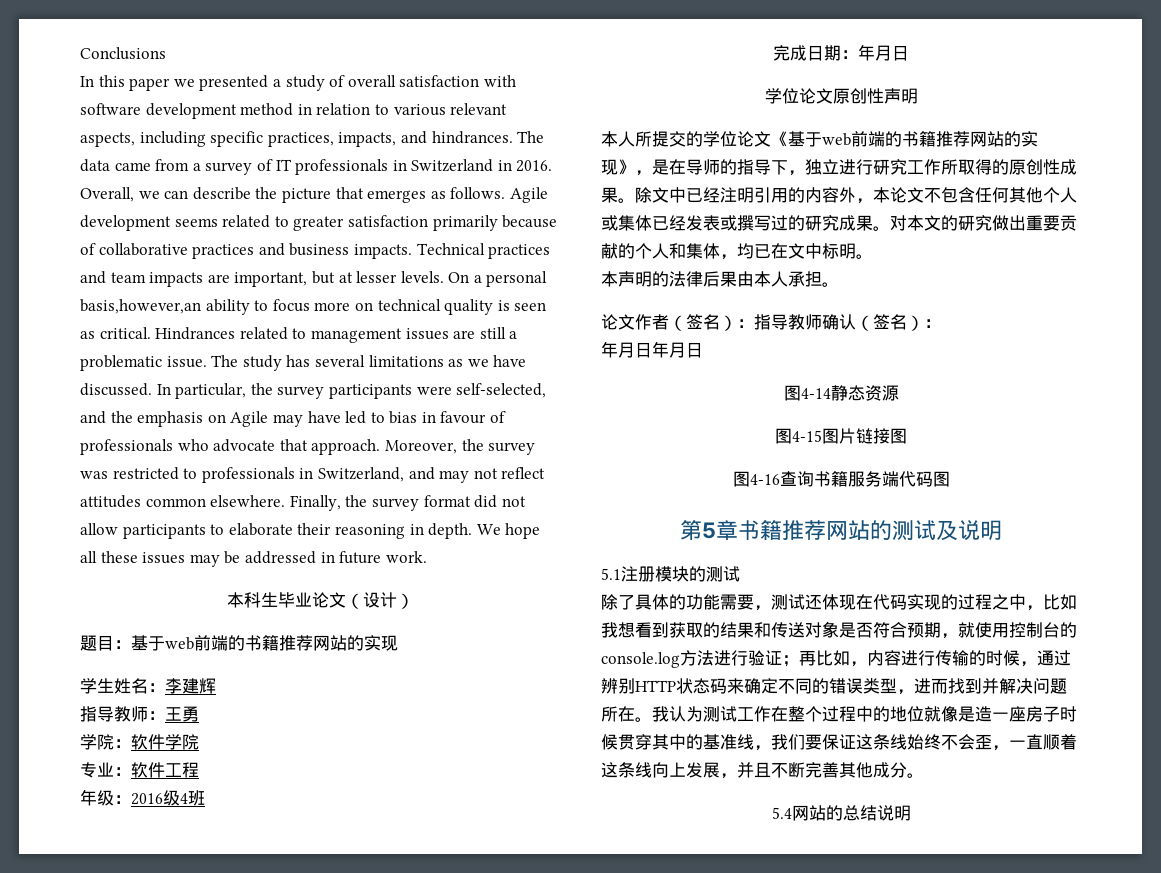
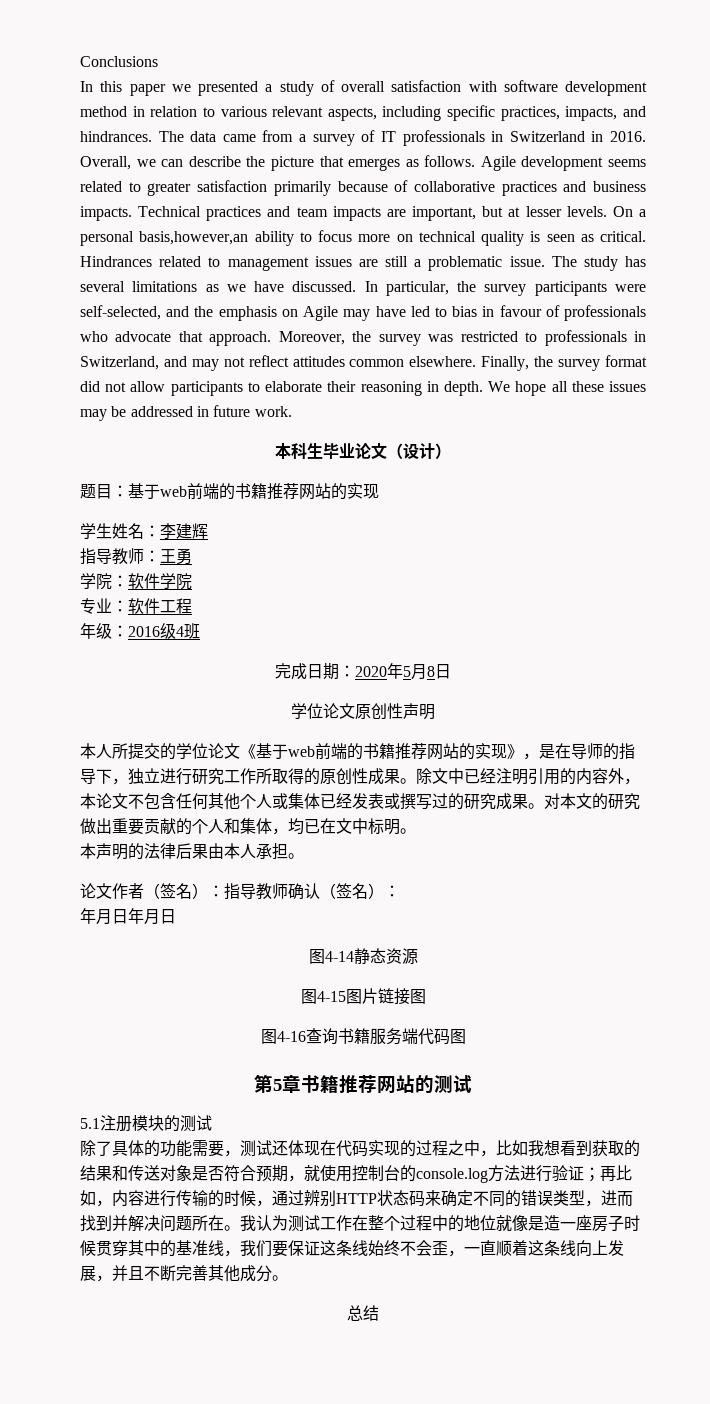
- 完成日期：年月日
+ 完成日期：2020年5月8日
- 第5章书籍推荐网站的测试及说明
+ 第5章书籍推荐网站的测试
- 5.4网站的总结说明
+ 总结

